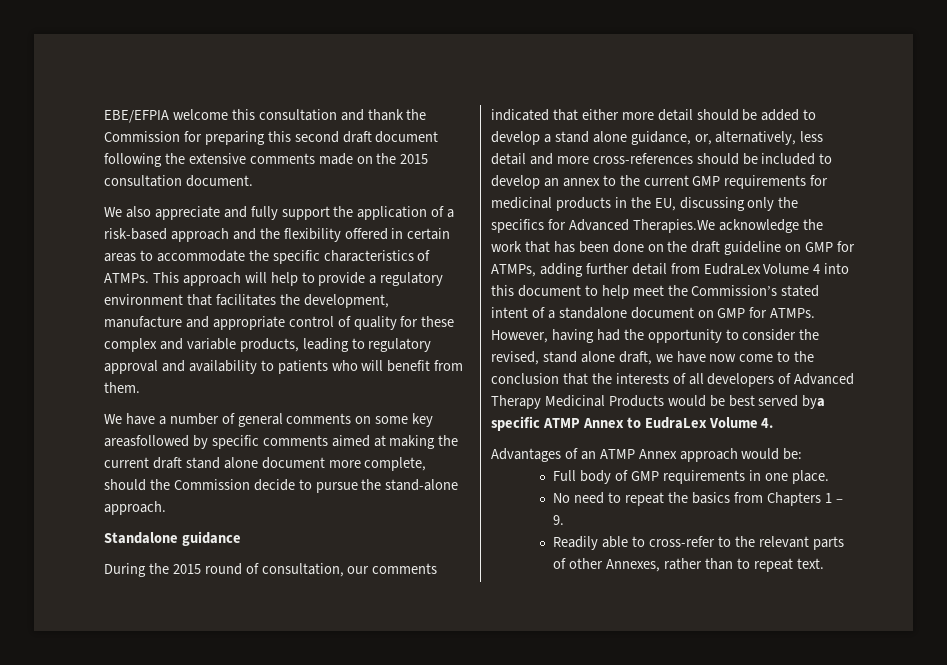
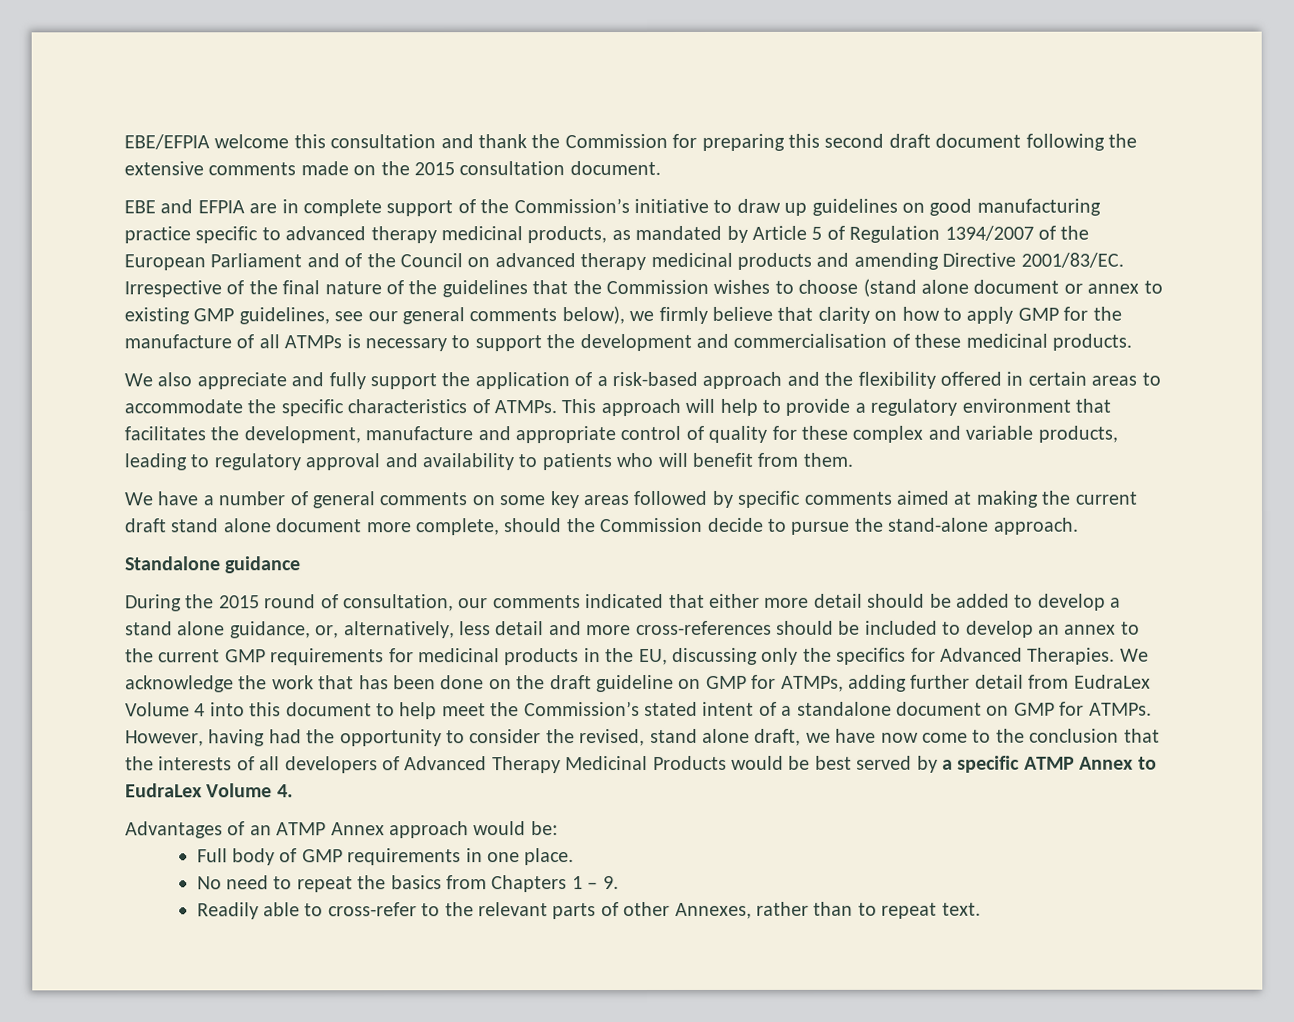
+ EBE and EFPIA are in complete support of the Commission’s initiative to draw up guidelines on good manufacturing practice specific to advanced therapy medicinal products, as mandated by Article 5 of Regulation 1394/2007 of the European Parliament and of the Council on advanced therapy medicinal products and amending Directive 2001/83/EC. Irrespective of the final nature of the guidelines that the Commission wishes to choose (stand alone document or annex to existing GMP guidelines, see our general comments below), we firmly believe that clarity on how to apply GMP for the manufacture of all ATMPs is necessary to support the development and commercialisation of these medicinal products.
- We have a number of general comments on some key areasfollowed by specific comments aimed at making the current draft stand alone document more complete, should the Commission decide to pursue the stand-alone approach.
+ We have a number of general comments on some key areas followed by specific comments aimed at making the current draft stand alone document more complete, should the Commission decide to pursue the stand-alone approach.
- During the 2015 round of consultation, our comments indicated that either more detail should be added to develop a stand alone guidance, or, alternatively, less detail and more cross-references should be included to develop an annex to the current GMP requirements for medicinal products in the EU, discussing only the specifics for Advanced Therapies.We acknowledge the work that has been done on the draft guideline on GMP for ATMPs, adding further detail from EudraLex Volume 4 into this document to help meet the Commission’s stated intent of a standalone document on GMP for ATMPs.
+ During the 2015 round of consultation, our comments indicated that either more detail should be added to develop a stand alone guidance, or, alternatively, less detail and more cross-references should be included to develop an annex to the current GMP requirements for medicinal products in the EU, discussing only the specifics for Advanced Therapies. We acknowledge the work that has been done on the draft guideline on GMP for ATMPs, adding further detail from EudraLex Volume 4 into this document to help meet the Commission’s stated intent of a standalone document on GMP for ATMPs.
- However, having had the opportunity to consider the revised, stand alone draft, we have now come to the conclusion that the interests of all developers of Advanced Therapy Medicinal Products would be best served bya specific ATMP Annex to EudraLex Volume 4.
+ However, having had the opportunity to consider the revised, stand alone draft, we have now come to the conclusion that the interests of all developers of Advanced Therapy Medicinal Products would be best served by a specific ATMP Annex to EudraLex Volume 4.

